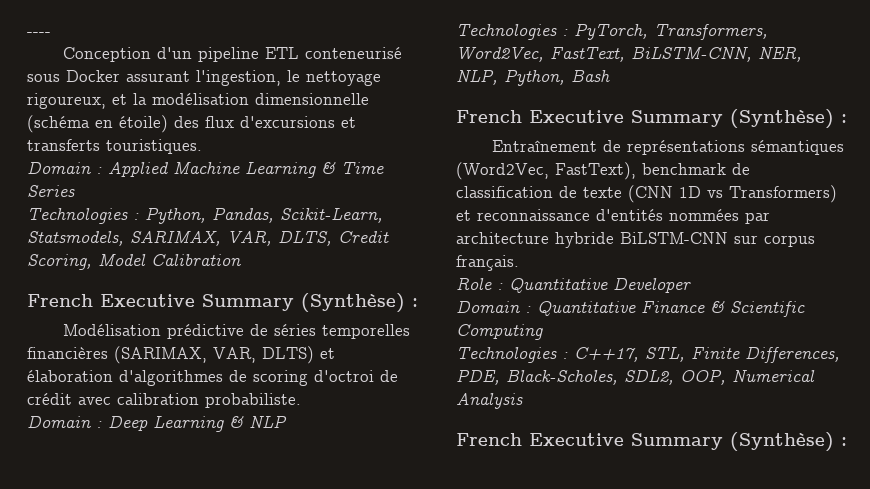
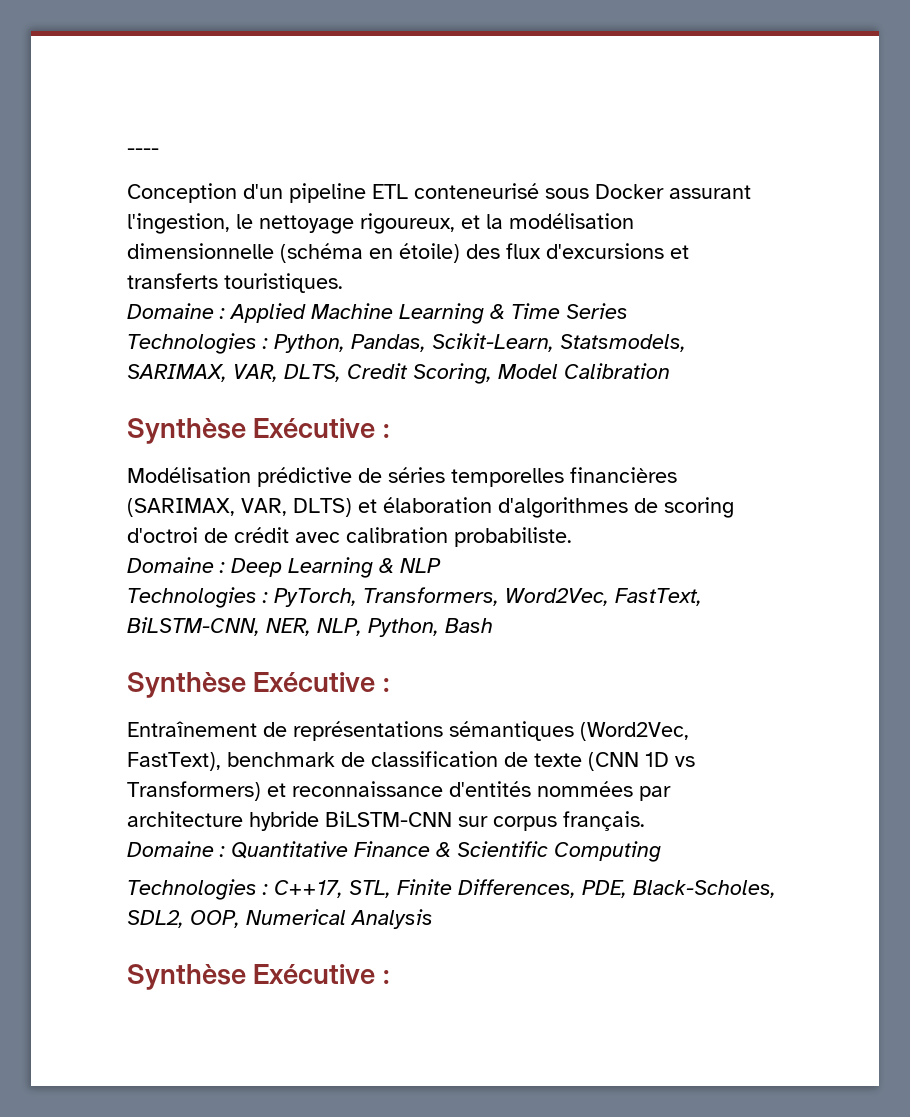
- Domain : Applied Machine Learning & Time Series
+ Domaine : Applied Machine Learning & Time Series
  Technologies : Python, Pandas, Scikit-Learn, Statsmodels, SARIMAX, VAR, DLTS, Credit Scoring, Model Calibration
- French Executive Summary (Synthèse) :
+ Synthèse Exécutive :
- Domain : Deep Learning & NLP
+ Domaine : Deep Learning & NLP
  Technologies : PyTorch, Transformers, Word2Vec, FastText, BiLSTM-CNN, NER, NLP, Python, Bash
- French Executive Summary (Synthèse) :
+ Synthèse Exécutive :
- Role : Quantitative Developer
- Domain : Quantitative Finance & Scientific Computing
+ Domaine : Quantitative Finance & Scientific Computing
  Technologies : C++17, STL, Finite Differences, PDE, Black-Scholes, SDL2, OOP, Numerical Analysis
- French Executive Summary (Synthèse) :
+ Synthèse Exécutive :

